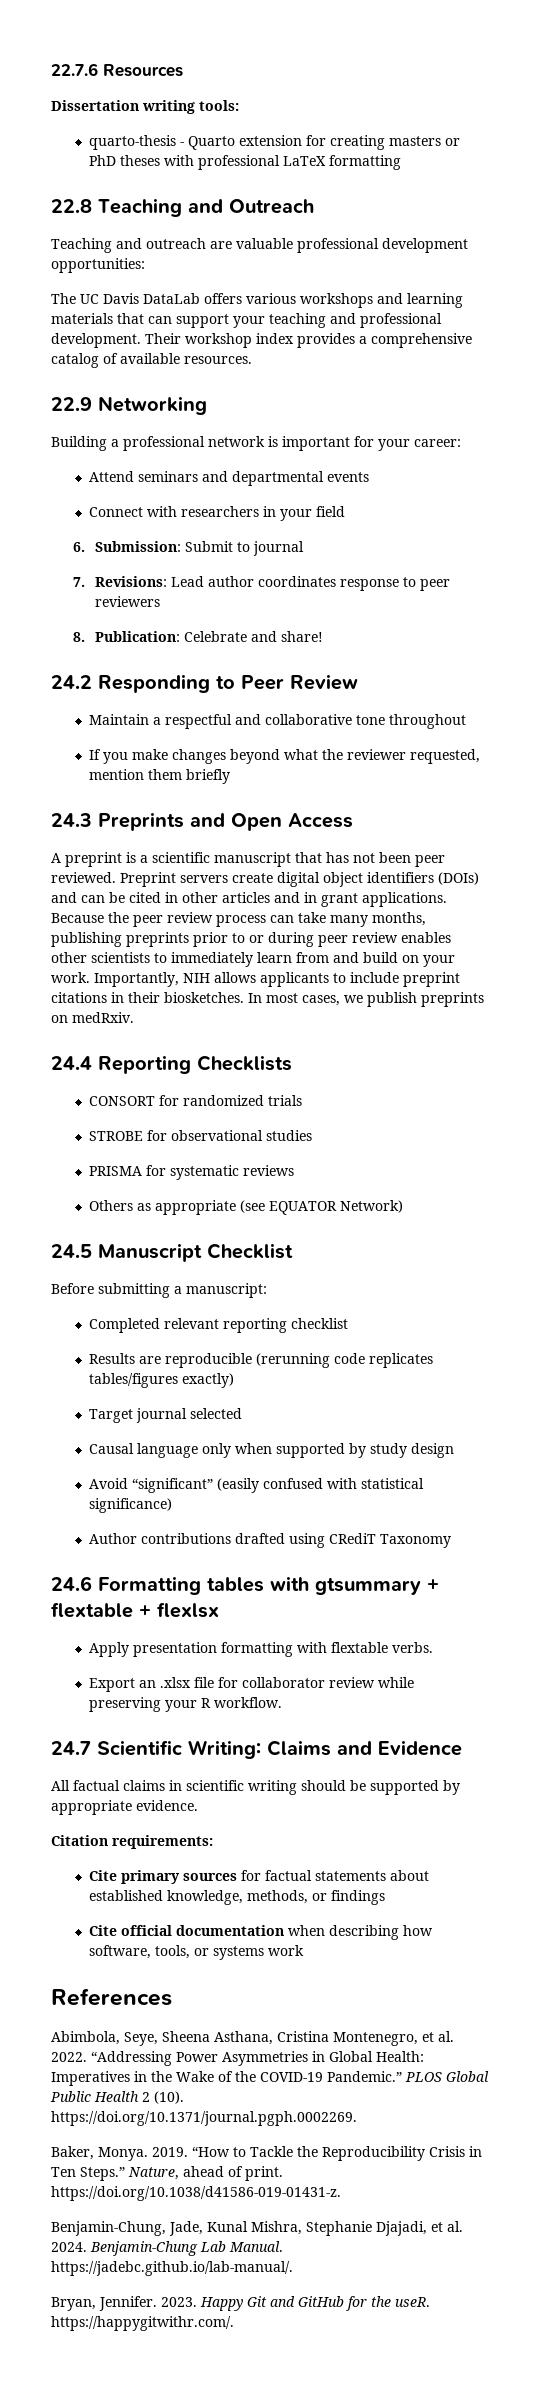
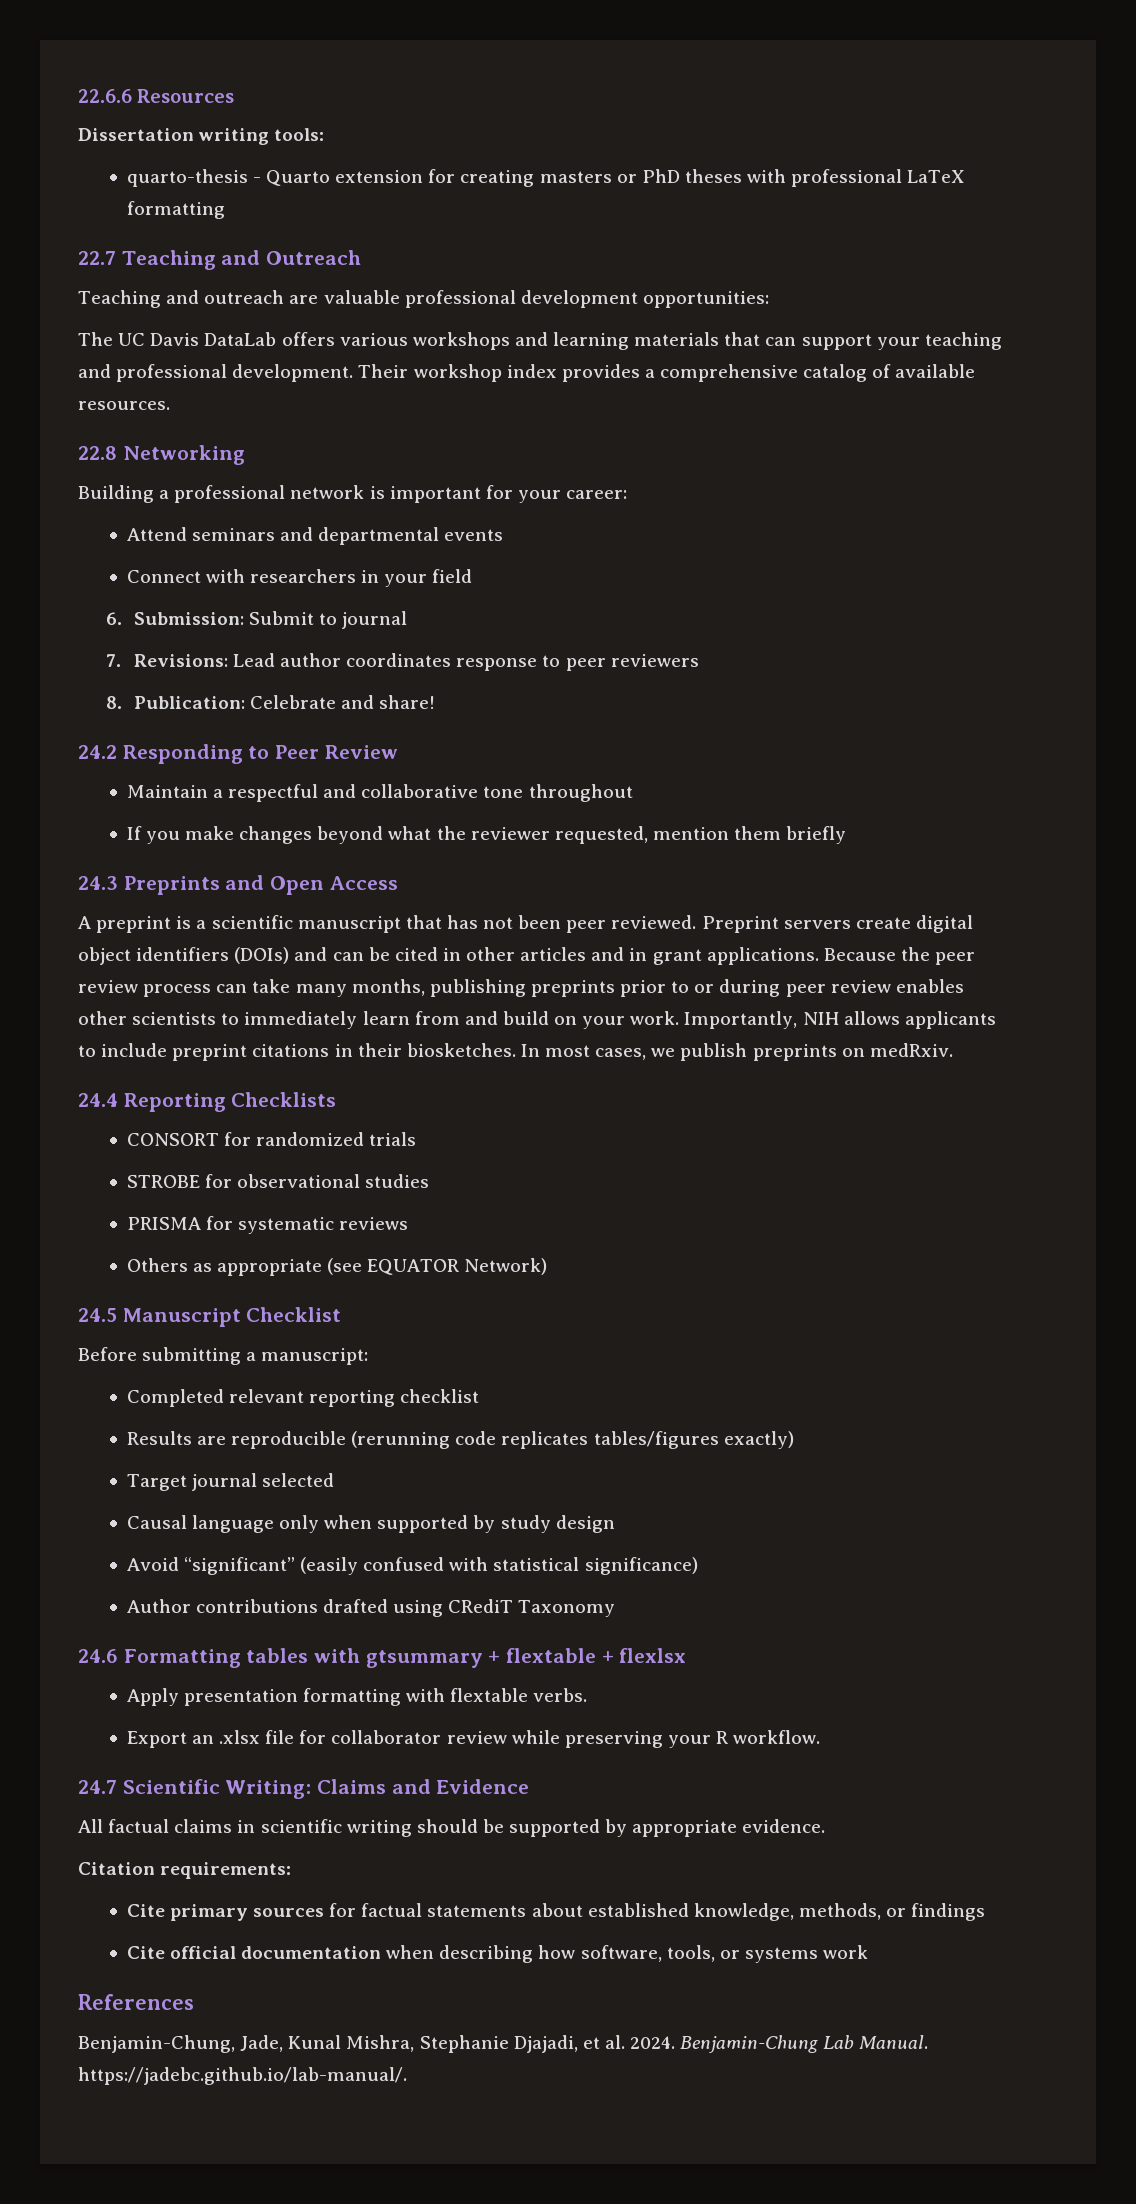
- 22.7.6 Resources
+ 22.6.6 Resources
- 22.8 Teaching and Outreach
+ 22.7 Teaching and Outreach
- 22.9 Networking
+ 22.8 Networking
- Abimbola, Seye, Sheena Asthana, Cristina Montenegro, et al. 2022. “Addressing Power Asymmetries in Global Health: Imperatives in the Wake of the COVID-19 Pandemic.” PLOS Global Public Health 2 (10). https://doi.org/10.1371/journal.pgph.0002269.
- Baker, Monya. 2019. “How to Tackle the Reproducibility Crisis in Ten Steps.” Nature, ahead of print. https://doi.org/10.1038/d41586-019-01431-z.
- Bryan, Jennifer. 2023. Happy Git and GitHub for the useR. https://happygitwithr.com/.

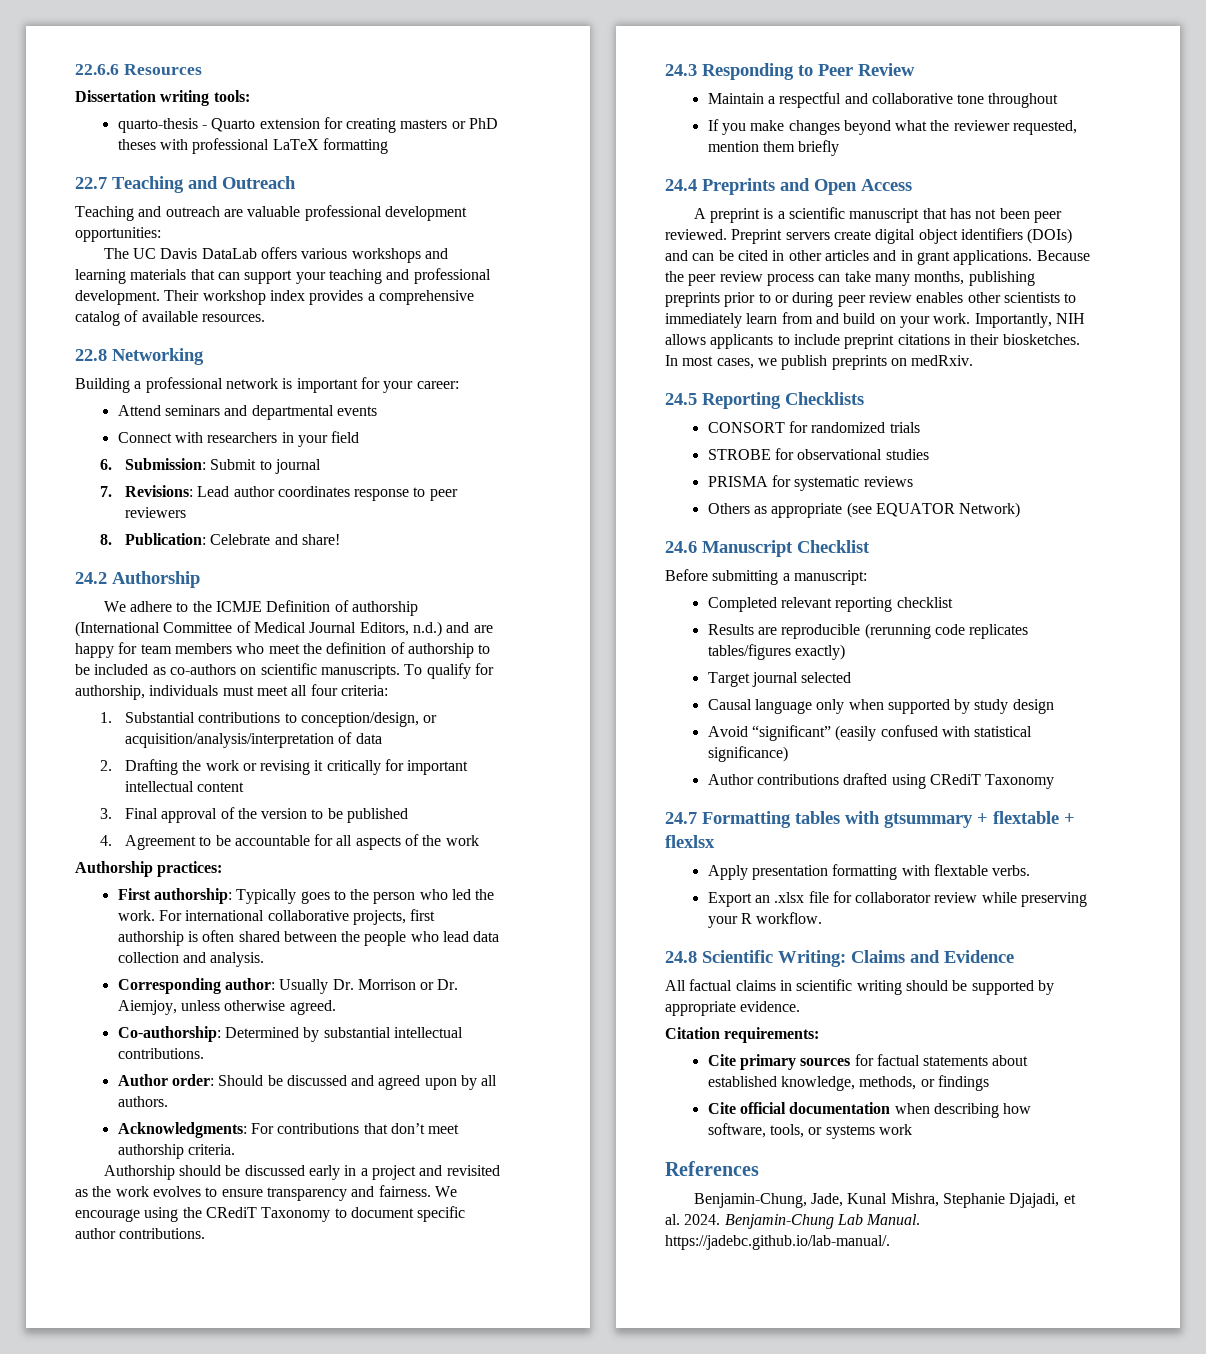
- 24.2 Responding to Peer Review
+ 24.2 Authorship
+ We adhere to the ICMJE Definition of authorship (International Committee of Medical Journal Editors, n.d.) and are happy for team members who meet the definition of authorship to be included as co-authors on scientific manuscripts. To qualify for authorship, individuals must meet all four criteria:
+ 1. Substantial contributions to conception/design, or acquisition/analysis/interpretation of data
+ 2. Drafting the work or revising it critically for important intellectual content
+ 3. Final approval of the version to be published
+ 4. Agreement to be accountable for all aspects of the work
+ Authorship practices:
+ First authorship: Typically goes to the person who led the work. For international collaborative projects, first authorship is often shared between the people who lead data collection and analysis.
+ Corresponding author: Usually Dr. Morrison or Dr. Aiemjoy, unless otherwise agreed.
+ Co-authorship: Determined by substantial intellectual contributions.
+ Author order: Should be discussed and agreed upon by all authors.
+ Acknowledgments: For contributions that don’t meet authorship criteria.
+ Authorship should be discussed early in a project and revisited as the work evolves to ensure transparency and fairness. We encourage using the CRediT Taxonomy to document specific author contributions.
+ 24.3 Responding to Peer Review
- 24.3 Preprints and Open Access
+ 24.4 Preprints and Open Access
- 24.4 Reporting Checklists
+ 24.5 Reporting Checklists
- 24.5 Manuscript Checklist
+ 24.6 Manuscript Checklist
- 24.6 Formatting tables with gtsummary + flextable + flexlsx
+ 24.7 Formatting tables with gtsummary + flextable + flexlsx
- 24.7 Scientific Writing: Claims and Evidence
+ 24.8 Scientific Writing: Claims and Evidence

